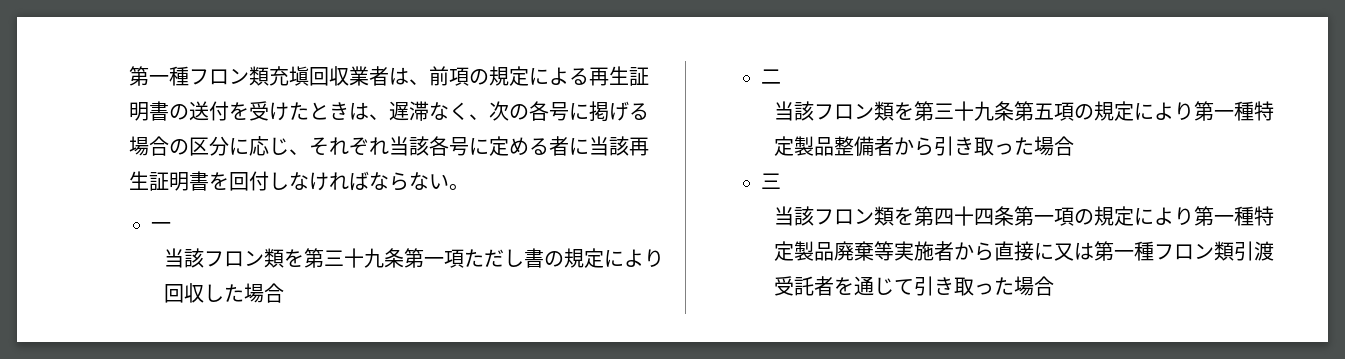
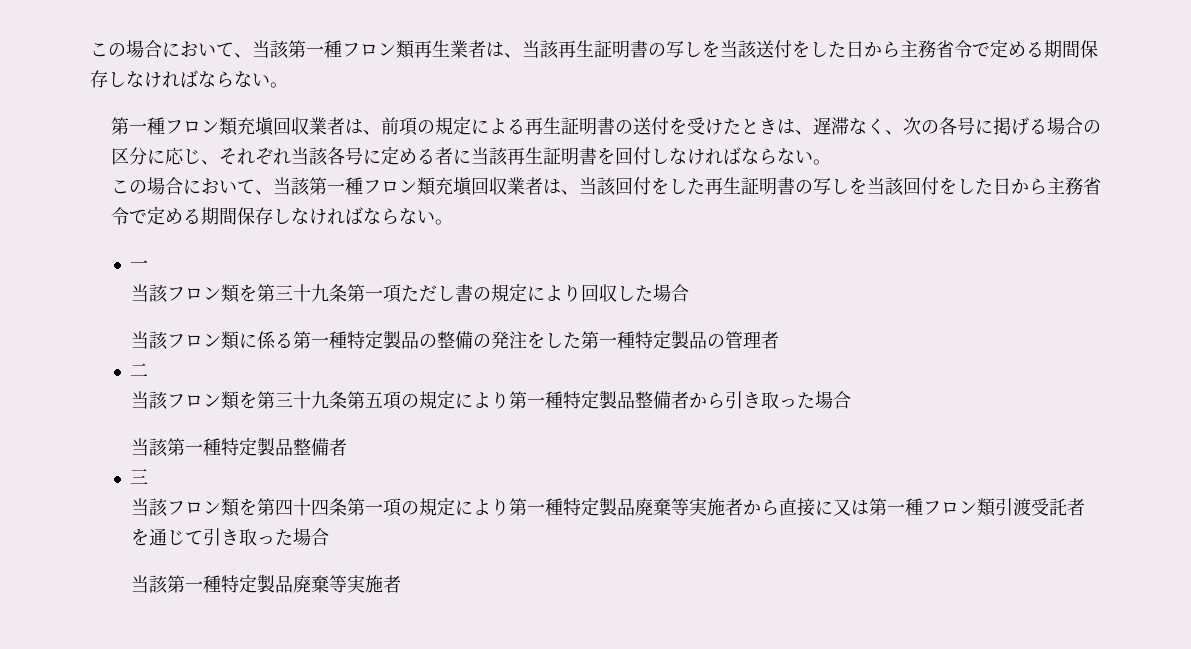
+ この場合において、当該第一種フロン類再生業者は、当該再生証明書の写しを当該送付をした日から主務省令で定める期間保存しなければならない。
+ この場合において、当該第一種フロン類充塡回収業者は、当該回付をした再生証明書の写しを当該回付をした日から主務省令で定める期間保存しなければならない。
+ 当該フロン類に係る第一種特定製品の整備の発注をした第一種特定製品の管理者
+ 当該第一種特定製品整備者
+ 当該第一種特定製品廃棄等実施者

